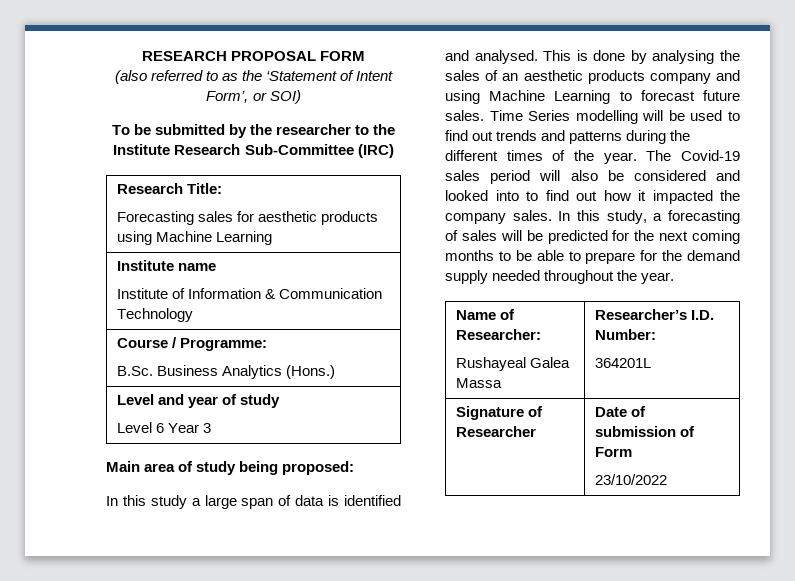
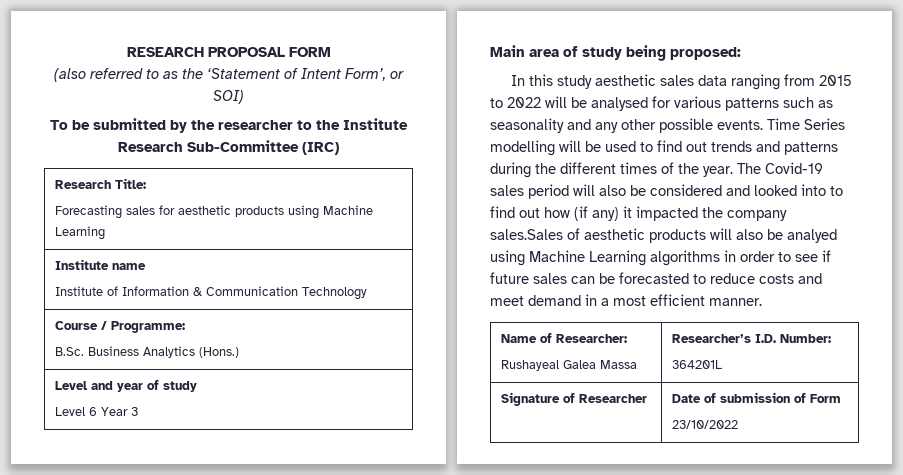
- In this study a large span of data is identified and analysed. This is done by analysing the sales of an aesthetic products company and using Machine Learning to forecast future sales.
+ In this study aesthetic sales data ranging from 2015 to 2022 will be analysed for various patterns such as seasonality and any other possible events.
- The Covid-19 sales period will also be considered and looked into to find out how it impacted the company sales. In this study, a forecasting of sales will be predicted for the next coming months to be able to prepare for the demand supply needed throughout the year.
+ The Covid-19 sales period will also be considered and looked into to find out how (if any) it impacted the company sales.Sales of aesthetic products will also be analyed using Machine Learning algorithms in order to see if future sales can be forecasted to reduce costs and meet demand in a most efficient manner.

